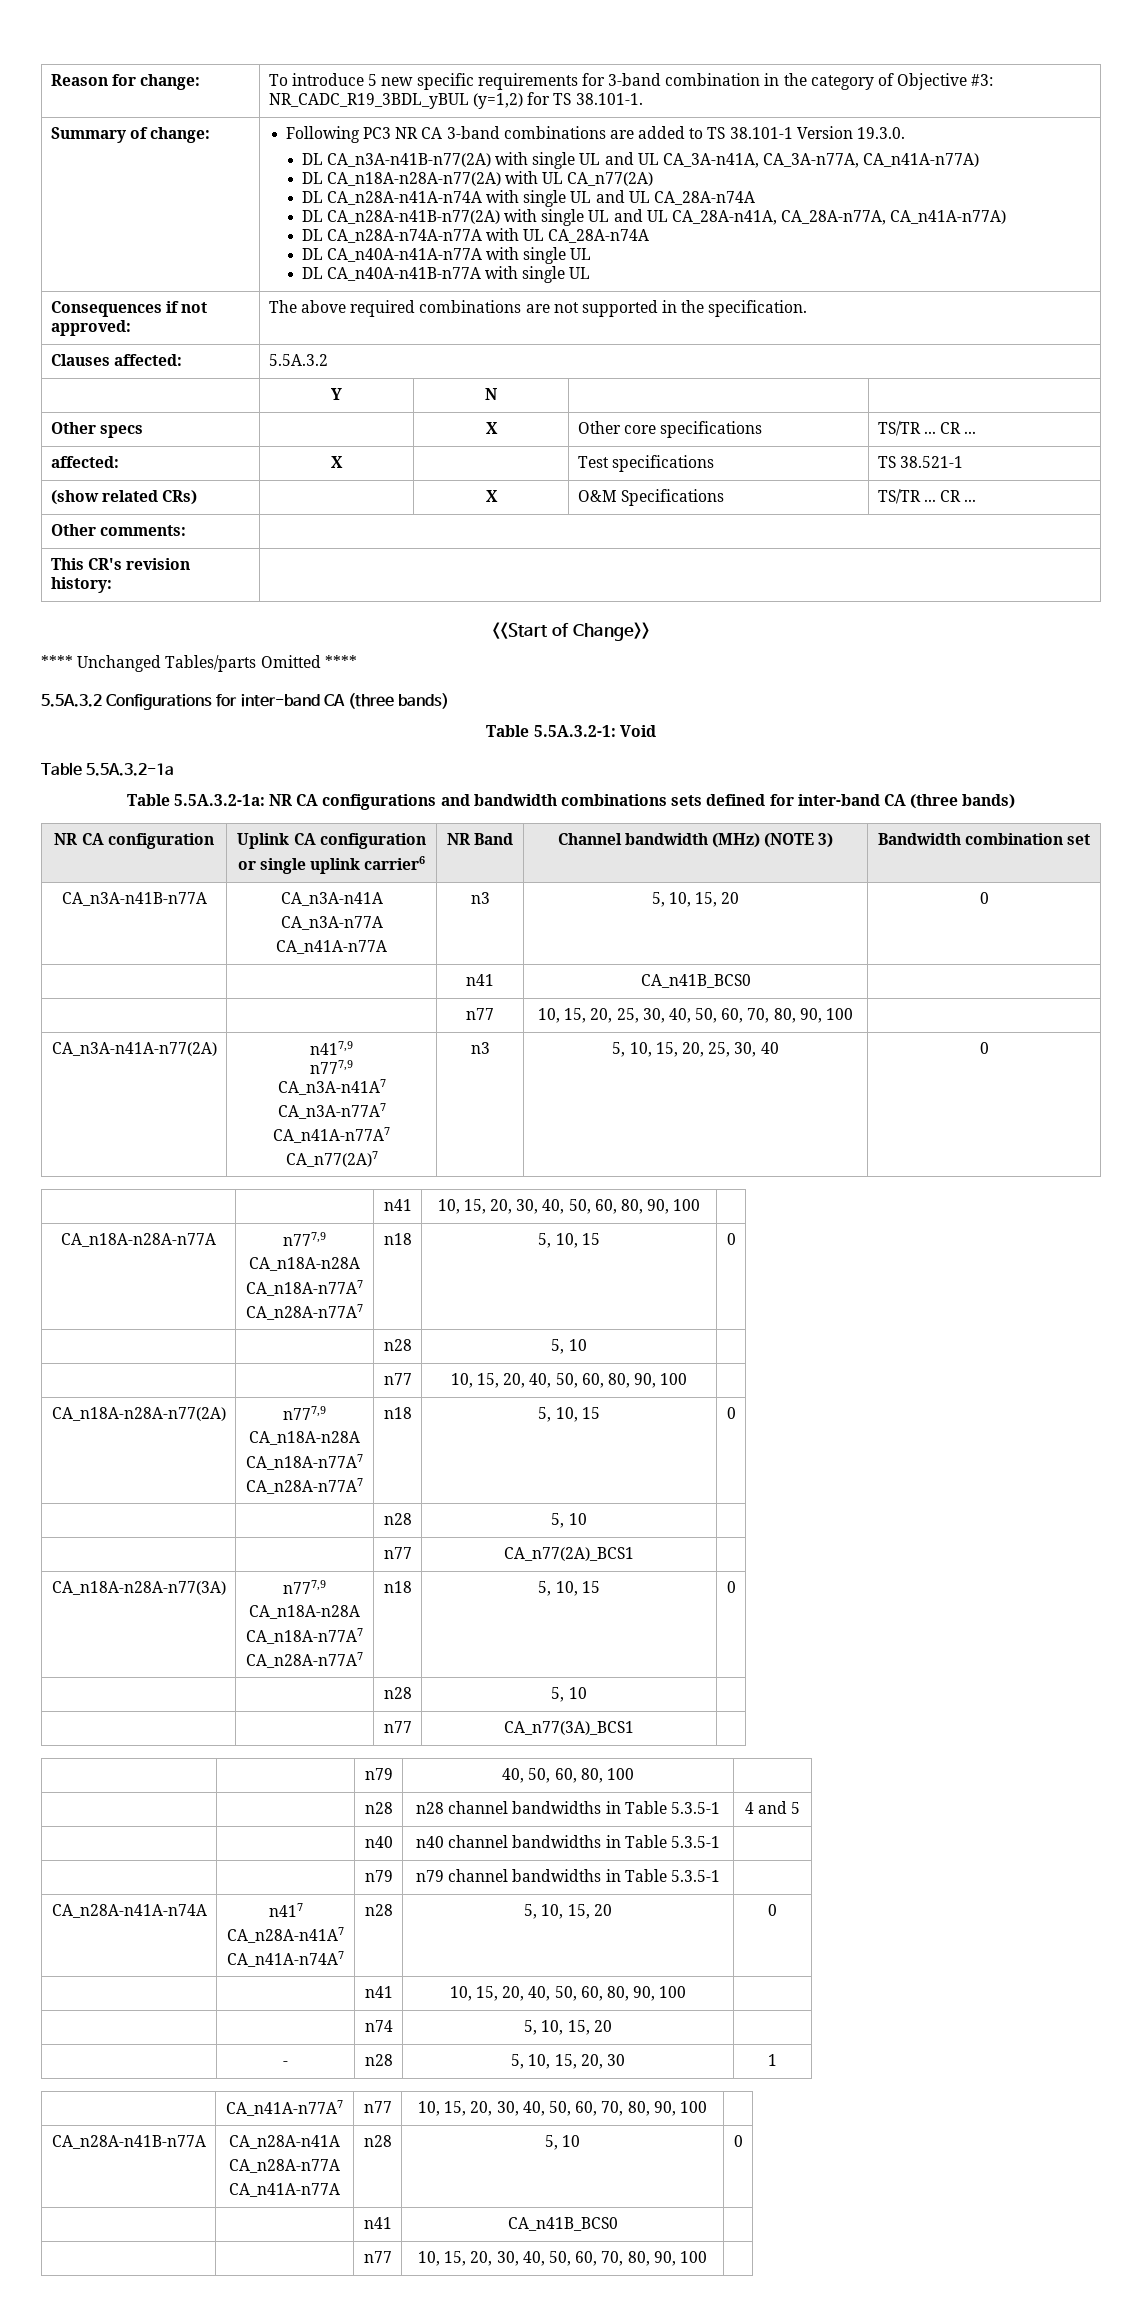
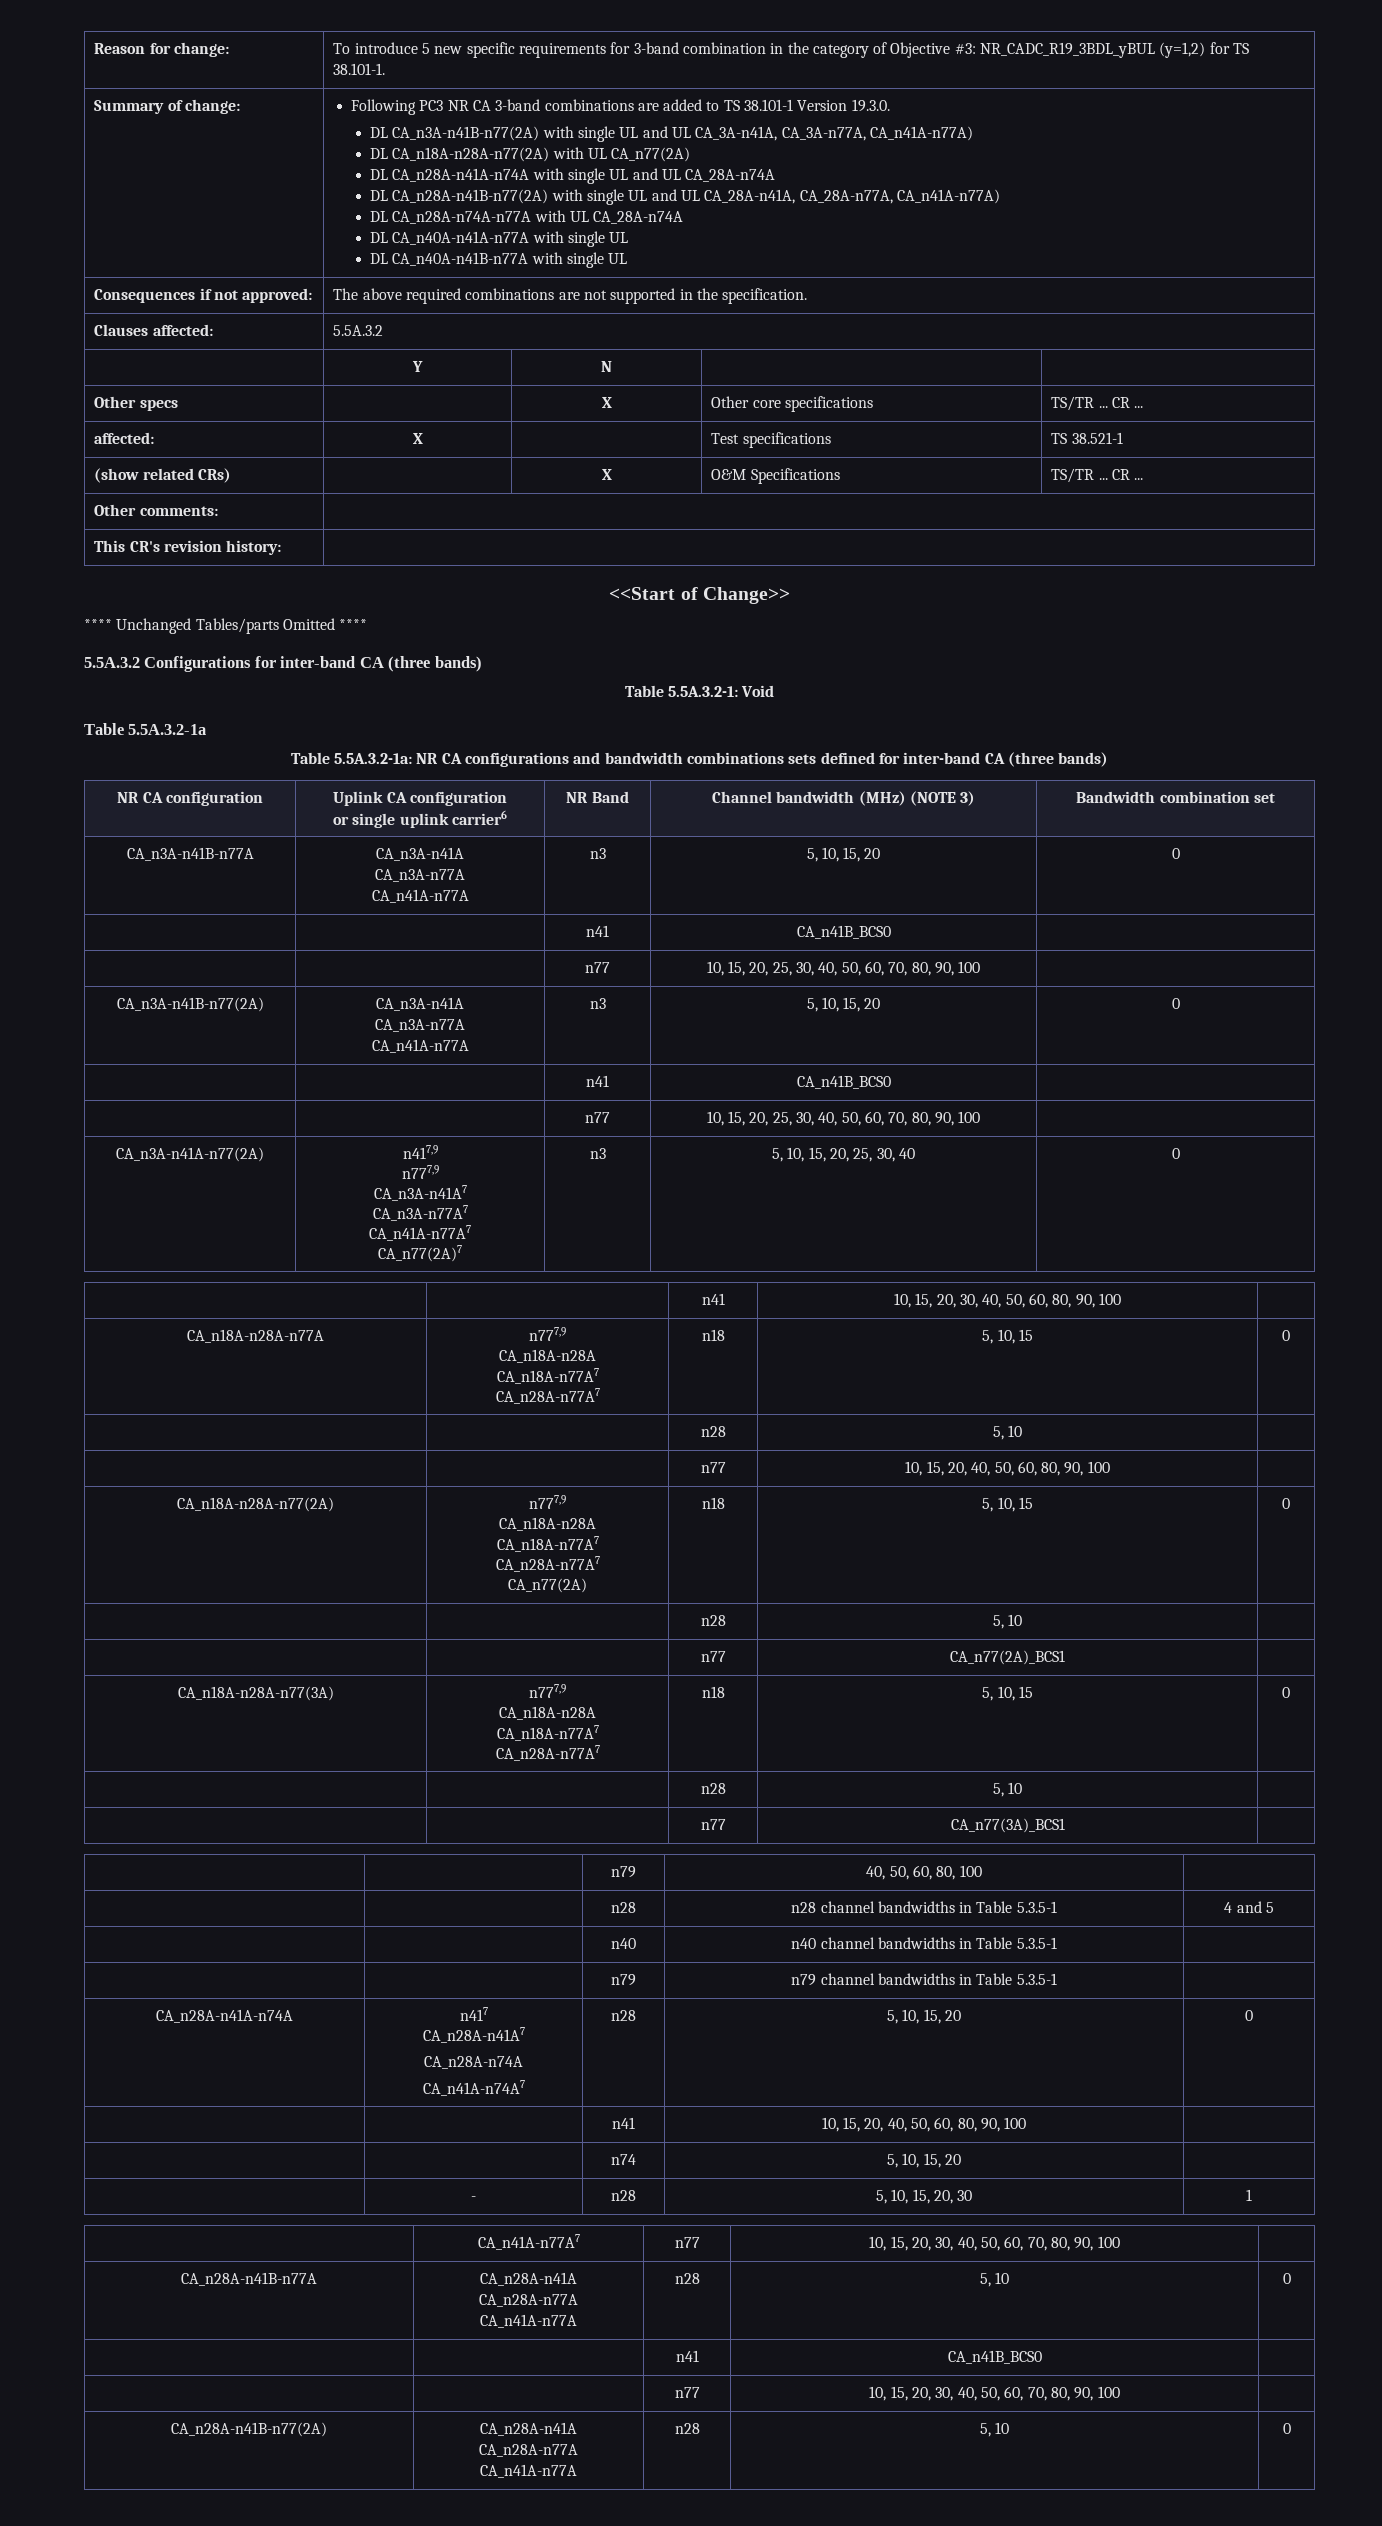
+ CA_n3A-n41B-n77(2A) | CA_n3A-n41A
+ CA_n3A-n77A
+ CA_n41A-n77A | n3 | 5, 10, 15, 20 | 0
+ | | n41 | CA_n41B_BCS0 |
+ | | n77 | 10, 15, 20, 25, 30, 40, 50, 60, 70, 80, 90, 100 |
  CA_n18A-n28A-n77(2A) | n777,9
  CA_n18A-n28A
  CA_n18A-n77A7
- CA_n28A-n77A7 | n18 | 5, 10, 15 | 0
+ CA_n28A-n77A7
+ CA_n77(2A) | n18 | 5, 10, 15 | 0
  CA_n28A-n41A-n74A | n417
  CA_n28A-n41A7
+ CA_n28A-n74A
+ CA_n28A-n41B-n77(2A) | CA_n28A-n41A
+ CA_n28A-n77A
+ CA_n41A-n77A | n28 | 5, 10 | 0

